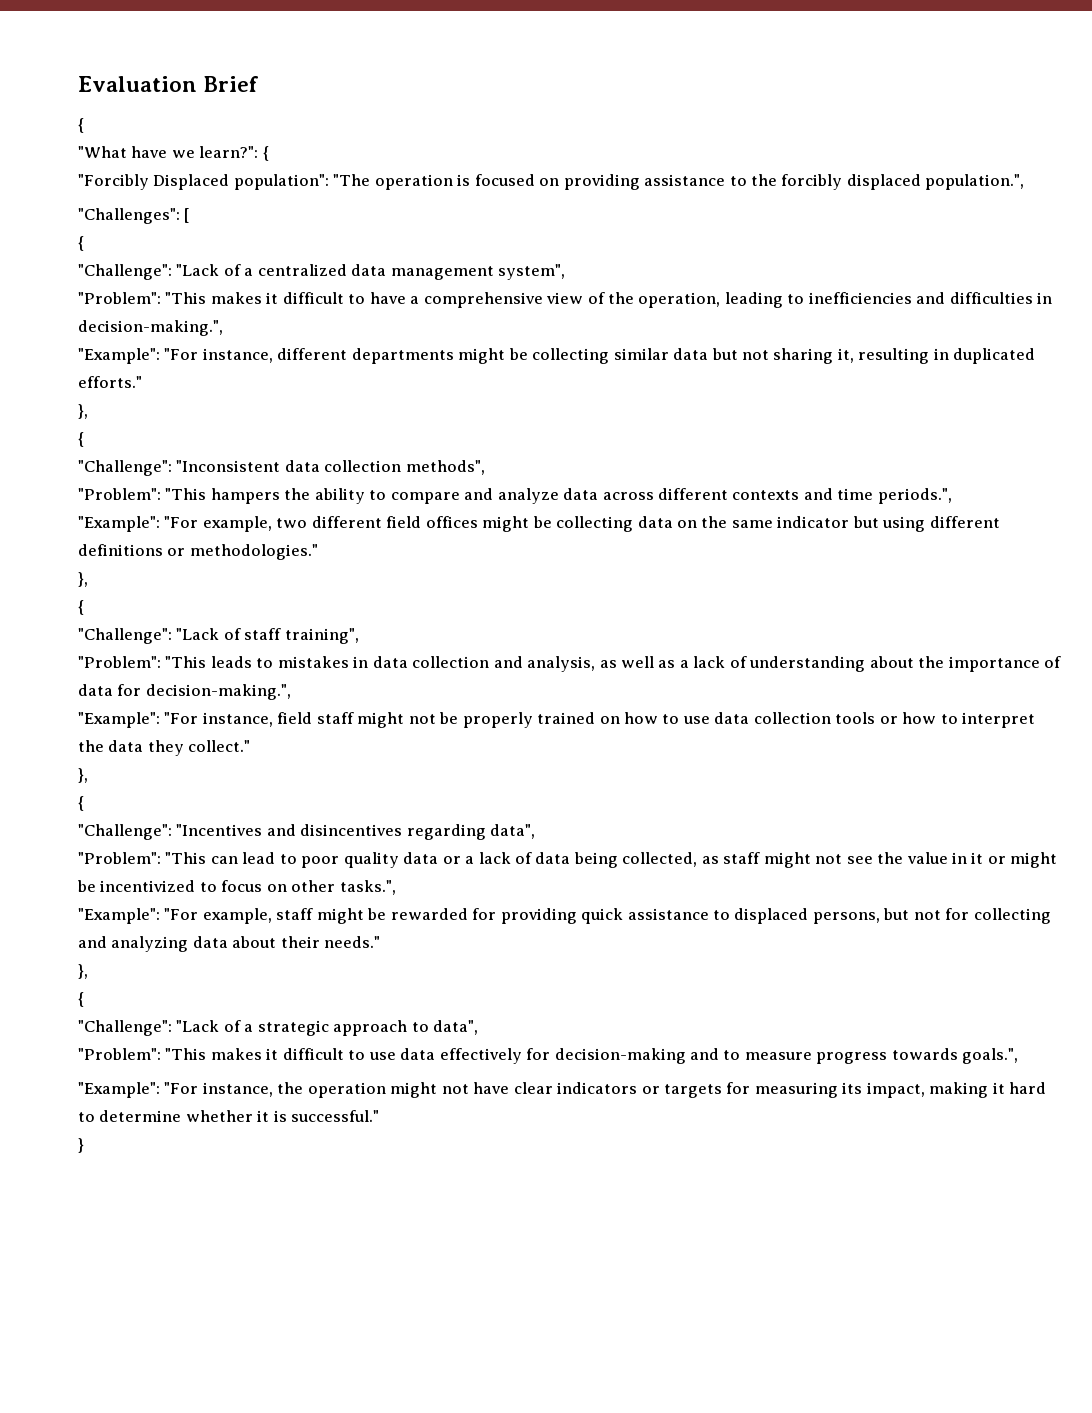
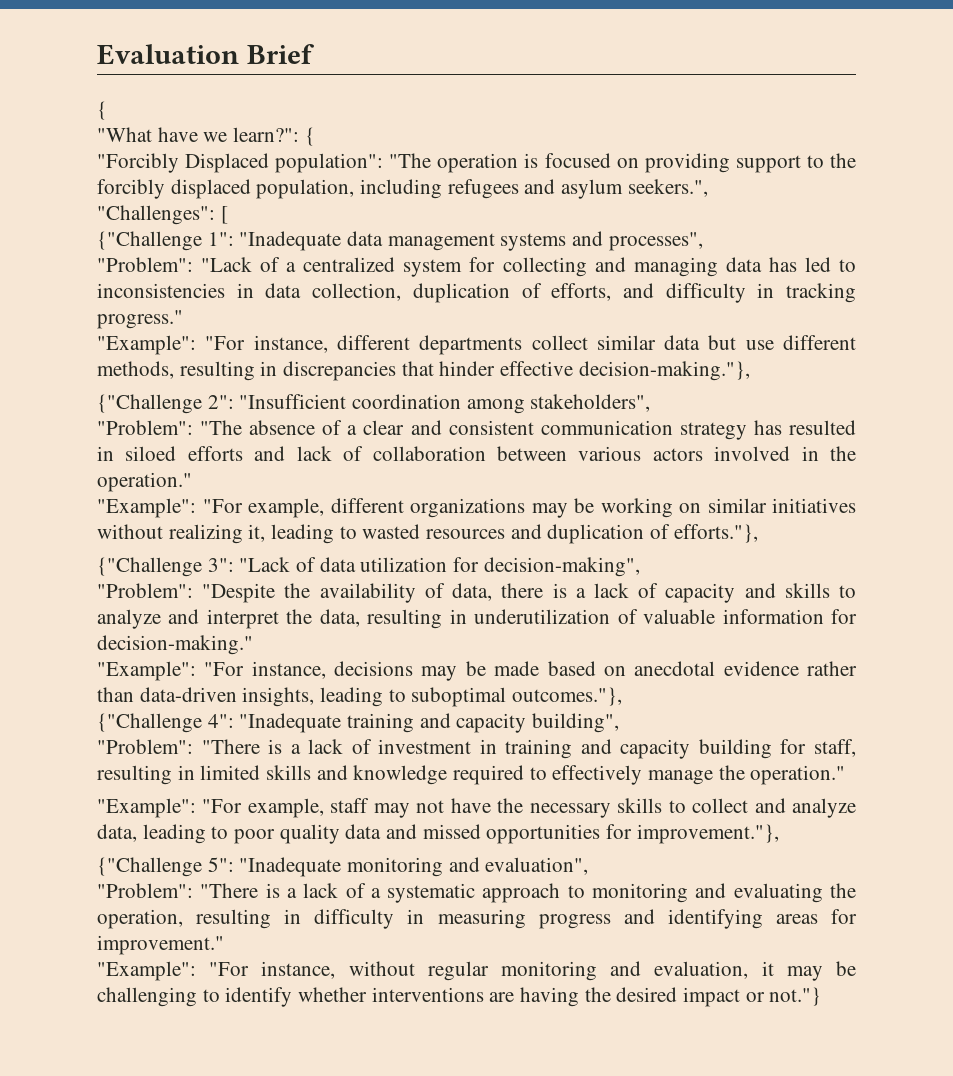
- "Forcibly Displaced population": "The operation is focused on providing assistance to the forcibly displaced population.",
+ "Forcibly Displaced population": "The operation is focused on providing support to the forcibly displaced population, including refugees and asylum seekers.",
  "Challenges": [
- {
- "Challenge": "Lack of a centralized data management system",
- "Problem": "This makes it difficult to have a comprehensive view of the operation, leading to inefficiencies and difficulties in decision-making.",
+ {"Challenge 1": "Inadequate data management systems and processes",
+ "Problem": "Lack of a centralized system for collecting and managing data has led to inconsistencies in data collection, duplication of efforts, and difficulty in tracking progress."
- "Example": "For instance, different departments might be collecting similar data but not sharing it, resulting in duplicated efforts."
- },
- {
- "Challenge": "Inconsistent data collection methods",
- "Problem": "This hampers the ability to compare and analyze data across different contexts and time periods.",
- "Example": "For example, two different field offices might be collecting data on the same indicator but using different definitions or methodologies."
- },
- {
- "Challenge": "Lack of staff training",
- "Problem": "This leads to mistakes in data collection and analysis, as well as a lack of understanding about the importance of data for decision-making.",
- "Example": "For instance, field staff might not be properly trained on how to use data collection tools or how to interpret the data they collect."
- },
- {
- "Challenge": "Incentives and disincentives regarding data",
- "Problem": "This can lead to poor quality data or a lack of data being collected, as staff might not see the value in it or might be incentivized to focus on other tasks.",
- "Example": "For example, staff might be rewarded for providing quick assistance to displaced persons, but not for collecting and analyzing data about their needs."
- },
- {
- "Challenge": "Lack of a strategic approach to data",
- "Problem": "This makes it difficult to use data effectively for decision-making and to measure progress towards goals.",
- "Example": "For instance, the operation might not have clear indicators or targets for measuring its impact, making it hard to determine whether it is successful."
- }
+ "Example": "For instance, different departments collect similar data but use different methods, resulting in discrepancies that hinder effective decision-making."},
+ {"Challenge 2": "Insufficient coordination among stakeholders",
+ "Problem": "The absence of a clear and consistent communication strategy has resulted in siloed efforts and lack of collaboration between various actors involved in the operation."
+ "Example": "For example, different organizations may be working on similar initiatives without realizing it, leading to wasted resources and duplication of efforts."},
+ {"Challenge 3": "Lack of data utilization for decision-making",
+ "Problem": "Despite the availability of data, there is a lack of capacity and skills to analyze and interpret the data, resulting in underutilization of valuable information for decision-making."
+ "Example": "For instance, decisions may be made based on anecdotal evidence rather than data-driven insights, leading to suboptimal outcomes."},
+ {"Challenge 4": "Inadequate training and capacity building",
+ "Problem": "There is a lack of investment in training and capacity building for staff, resulting in limited skills and knowledge required to effectively manage the operation."
+ "Example": "For example, staff may not have the necessary skills to collect and analyze data, leading to poor quality data and missed opportunities for improvement."},
+ {"Challenge 5": "Inadequate monitoring and evaluation",
+ "Problem": "There is a lack of a systematic approach to monitoring and evaluating the operation, resulting in difficulty in measuring progress and identifying areas for improvement."
+ "Example": "For instance, without regular monitoring and evaluation, it may be challenging to identify whether interventions are having the desired impact or not."}

